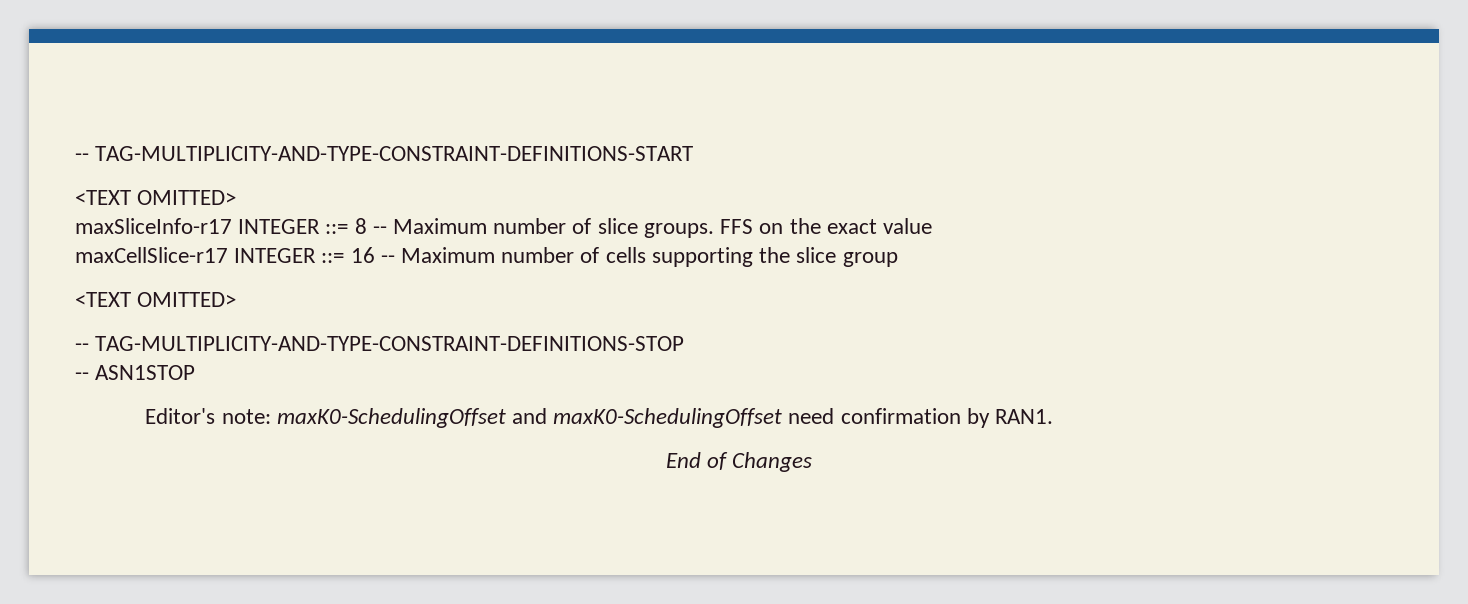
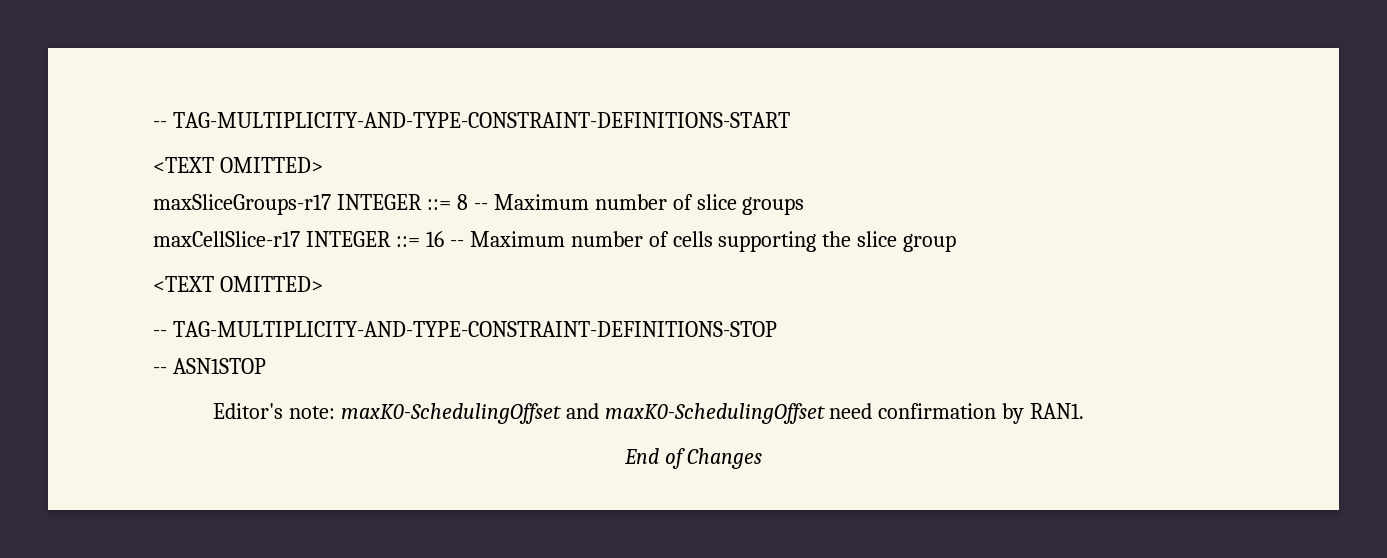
- maxSliceInfo-r17 INTEGER ::= 8 -- Maximum number of slice groups. FFS on the exact value
+ maxSliceGroups-r17 INTEGER ::= 8 -- Maximum number of slice groups

